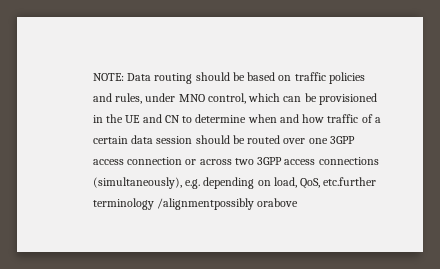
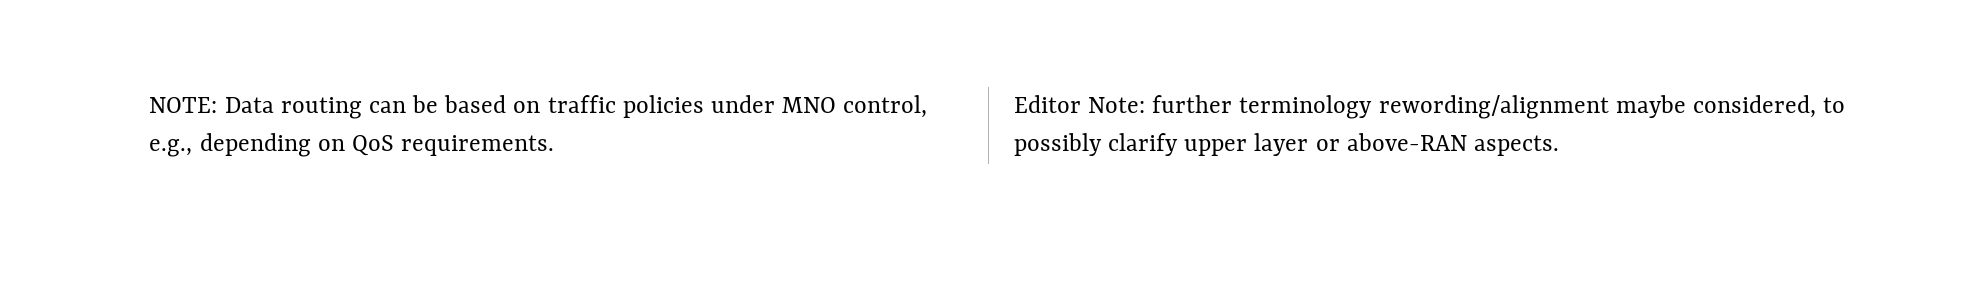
- NOTE: Data routing should be based on traffic policies and rules, under MNO control, which can be provisioned in the UE and CN to determine when and how traffic of a certain data session should be routed over one 3GPP access connection or across two 3GPP access connections (simultaneously), e.g. depending on load, QoS, etc.further terminology /alignmentpossibly orabove
+ NOTE: Data routing can be based on traffic policies under MNO control, e.g., depending on QoS requirements.
+ Editor Note: further terminology rewording/alignment maybe considered, to possibly clarify upper layer or above-RAN aspects.

